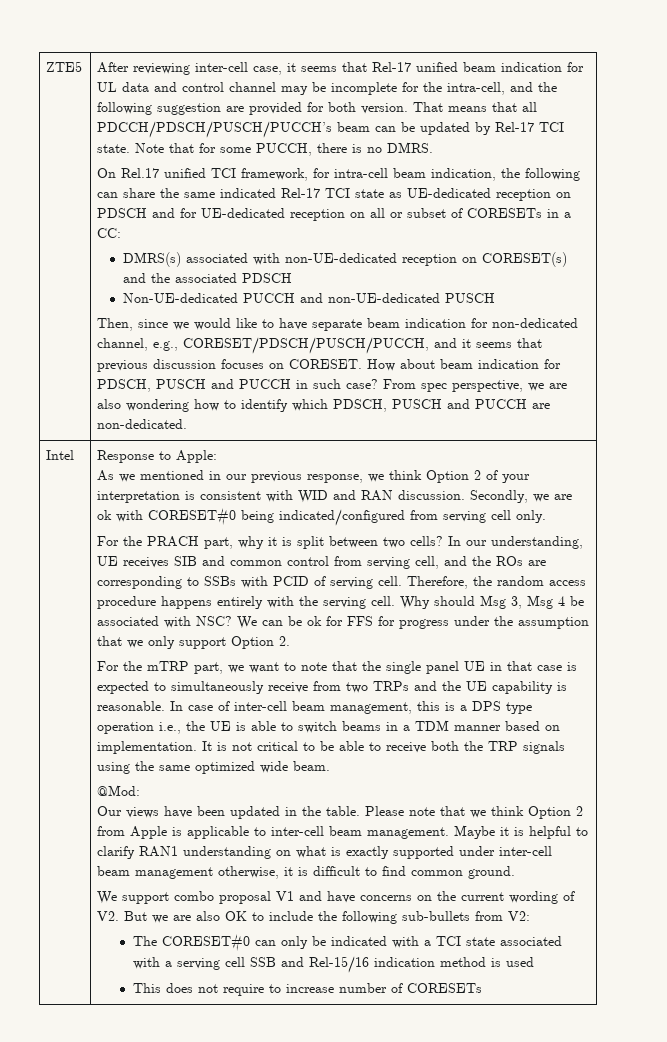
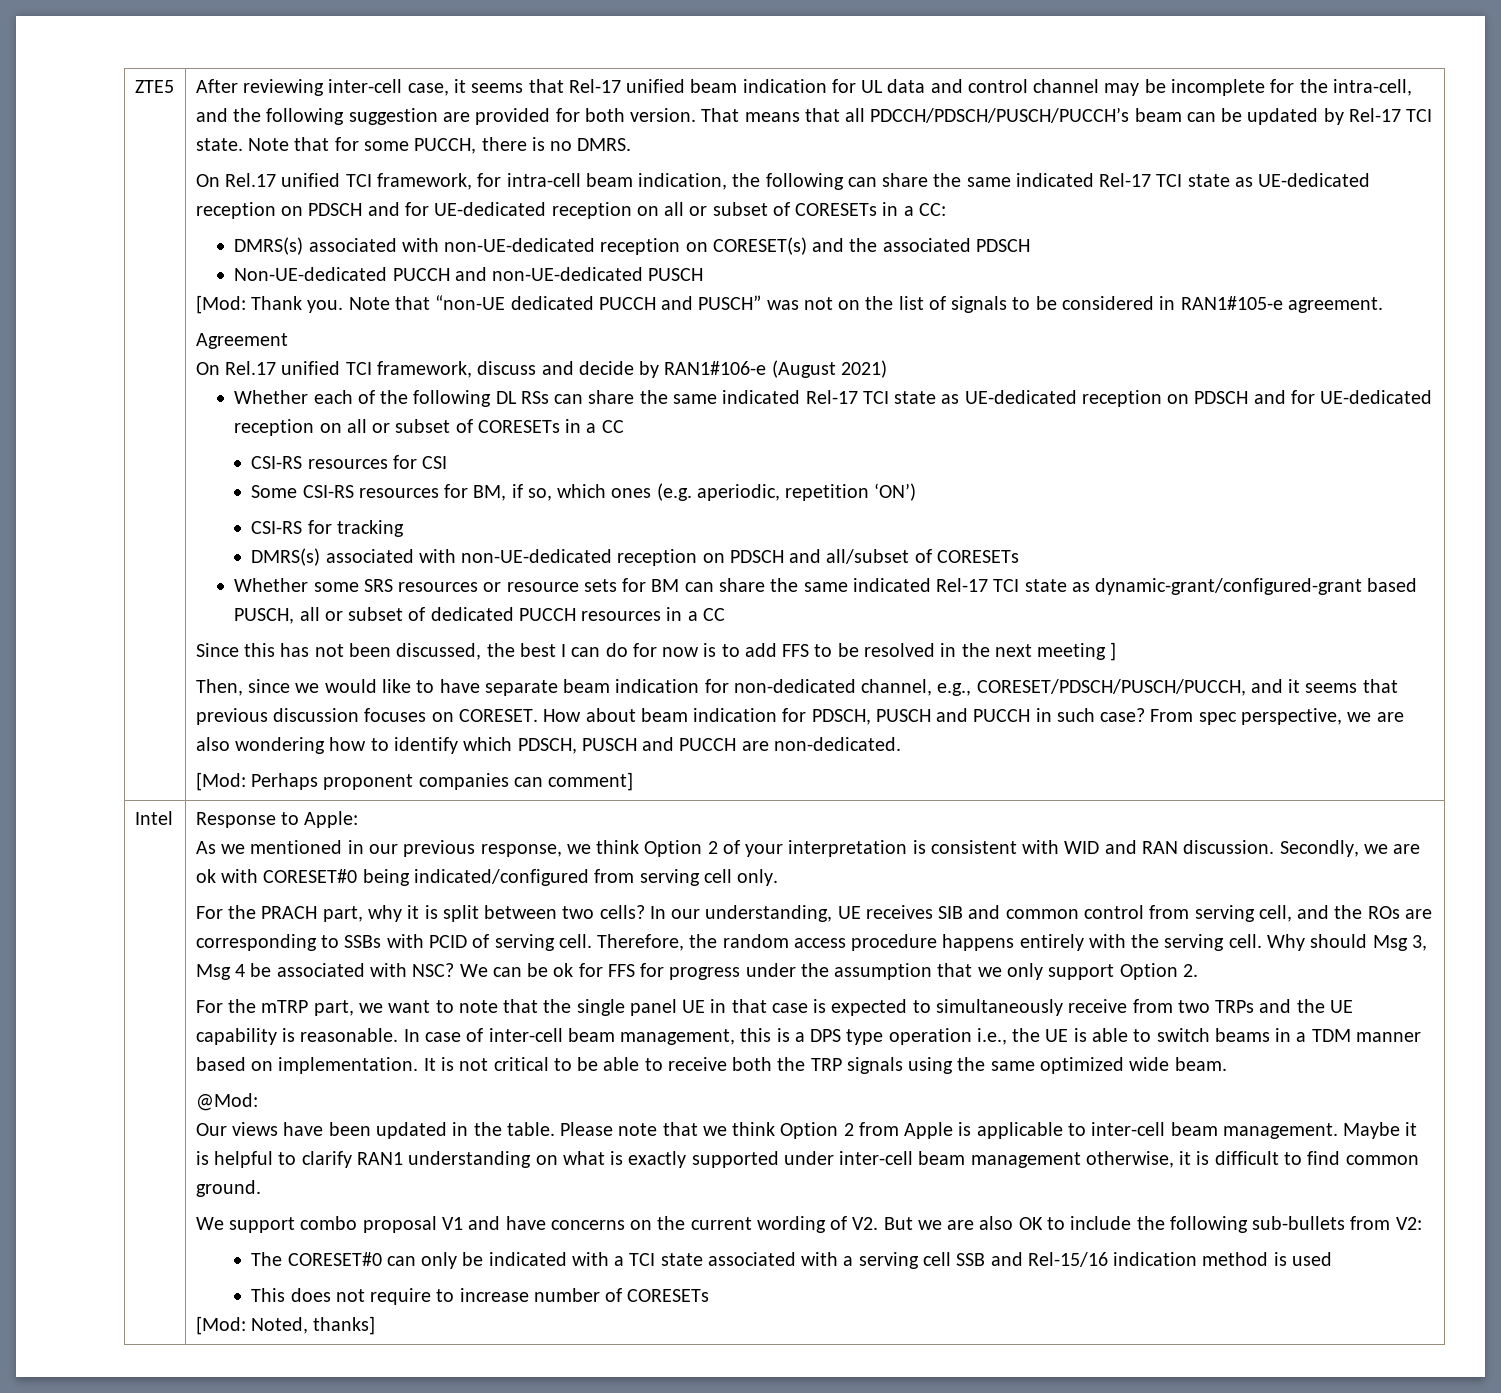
+ [Mod: Thank you. Note that “non-UE dedicated PUCCH and PUSCH” was not on the list of signals to be considered in RAN1#105-e agreement.
+ Agreement
+ On Rel.17 unified TCI framework, discuss and decide by RAN1#106-e (August 2021)
+ Whether each of the following DL RSs can share the same indicated Rel-17 TCI state as UE-dedicated reception on PDSCH and for UE-dedicated reception on all or subset of CORESETs in a CC
+ CSI-RS resources for CSI
+ Some CSI-RS resources for BM, if so, which ones (e.g. aperiodic, repetition ‘ON’)
+ CSI-RS for tracking
+ DMRS(s) associated with non-UE-dedicated reception on PDSCH and all/subset of CORESETs
+ Whether some SRS resources or resource sets for BM can share the same indicated Rel-17 TCI state as dynamic-grant/configured-grant based PUSCH, all or subset of dedicated PUCCH resources in a CC
+ Since this has not been discussed, the best I can do for now is to add FFS to be resolved in the next meeting ]
+ [Mod: Perhaps proponent companies can comment]
+ [Mod: Noted, thanks]

